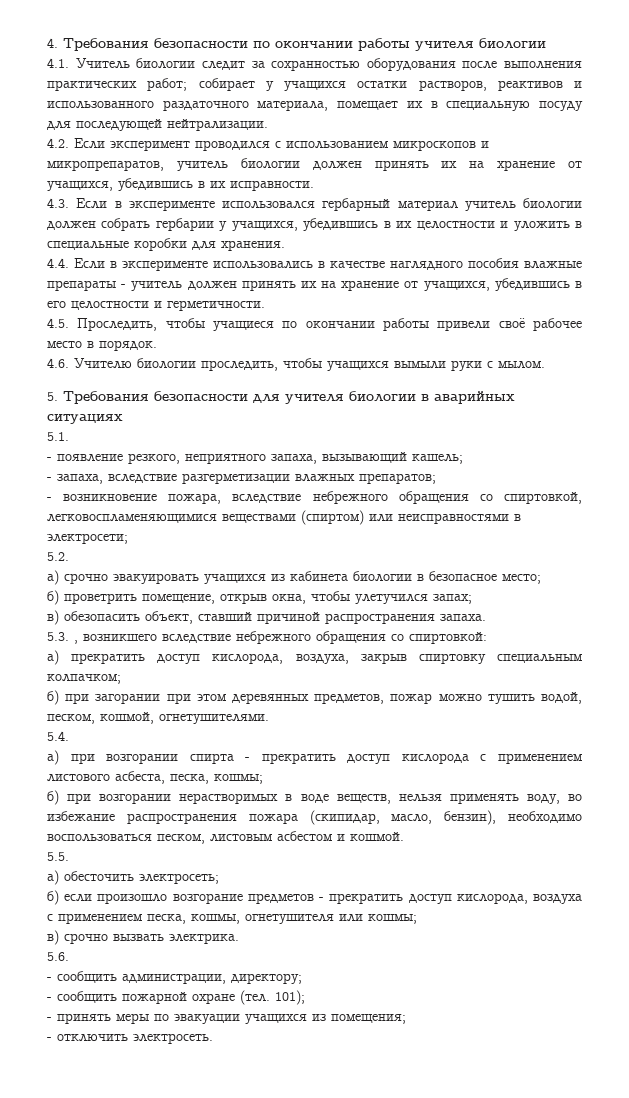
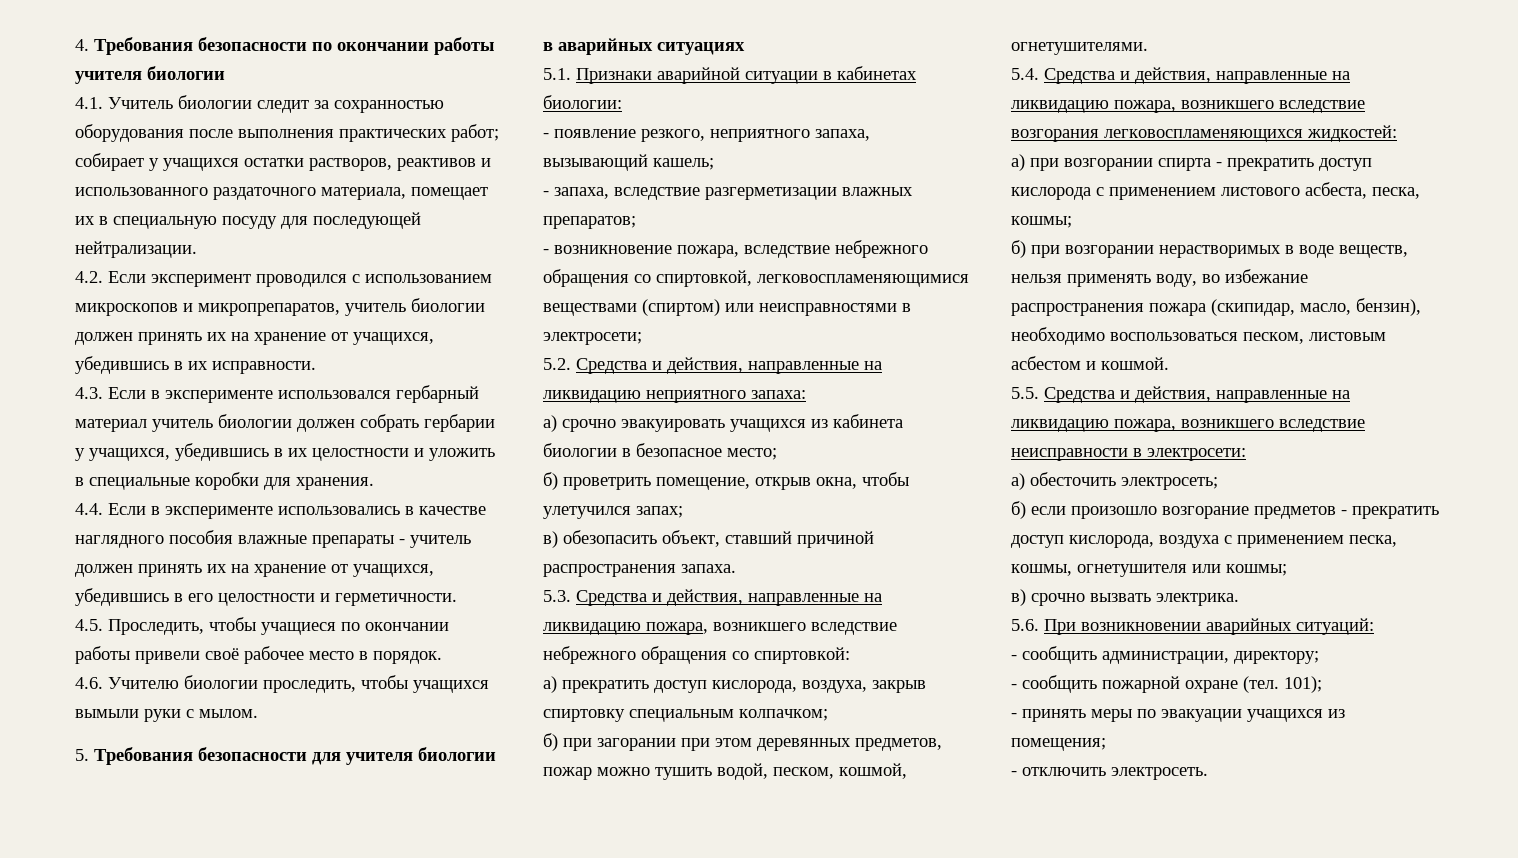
- 5.1.
+ 5.1. Признаки аварийной ситуации в кабинетах биологии:
- 5.2.
+ 5.2. Средства и действия, направленные на ликвидацию неприятного запаха:
- 5.3. , возникшего вследствие небрежного обращения со спиртовкой:
+ 5.3. Средства и действия, направленные на ликвидацию пожара, возникшего вследствие небрежного обращения со спиртовкой:
- 5.4.
+ 5.4. Средства и действия, направленные на ликвидацию пожара, возникшего вследствие возгорания легковоспламеняющихся жидкостей:
- 5.5.
+ 5.5. Средства и действия, направленные на ликвидацию пожара, возникшего вследствие неисправности в электросети:
- 5.6.
+ 5.6. При возникновении аварийных ситуаций:

